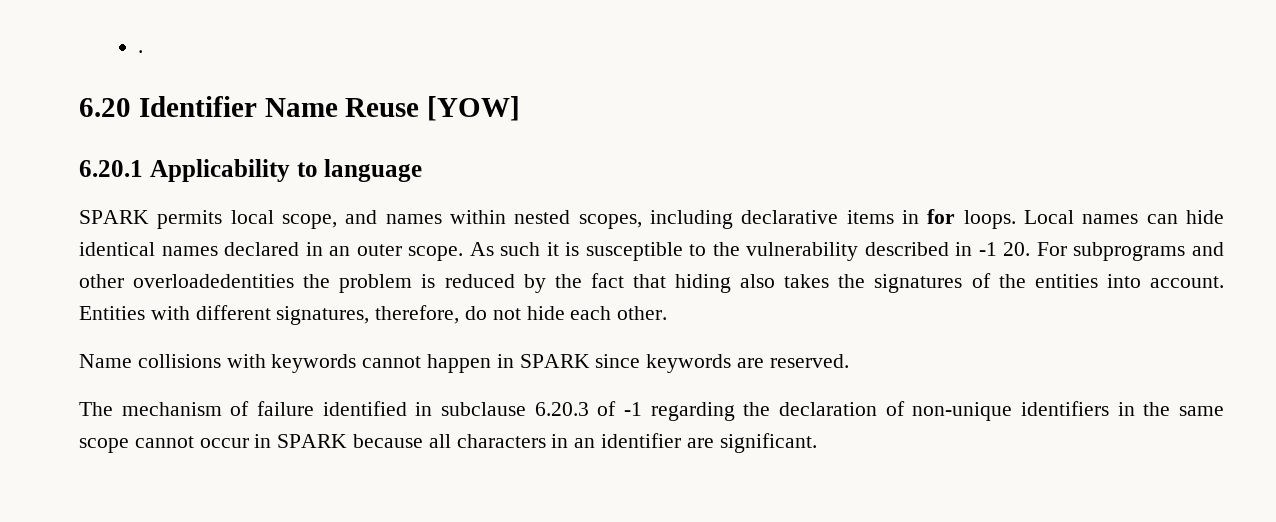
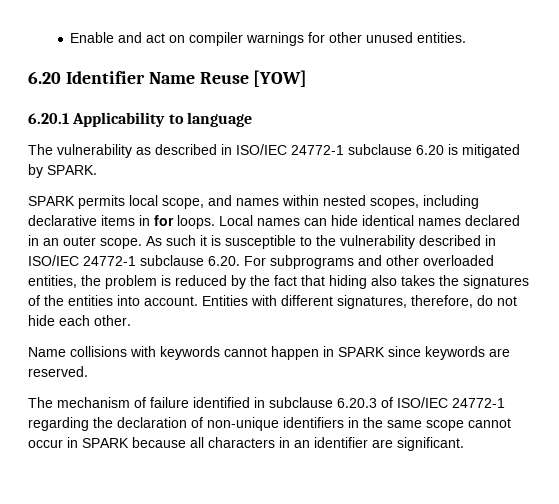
- .
+ Enable and act on compiler warnings for other unused entities.
+ The vulnerability as described in ISO/IEC 24772-1 subclause 6.20 is mitigated by SPARK.
- As such it is susceptible to the vulnerability described in -1 20. For subprograms and other overloadedentities the problem is reduced by the fact that hiding also takes the signatures of the entities into account.
+ As such it is susceptible to the vulnerability described in ISO/IEC 24772-1 subclause 6.20. For subprograms and other overloaded entities, the problem is reduced by the fact that hiding also takes the signatures of the entities into account.
- The mechanism of failure identified in subclause 6.20.3 of -1 regarding the declaration of non-unique identifiers in the same scope cannot occur in SPARK because all characters in an identifier are significant.
+ The mechanism of failure identified in subclause 6.20.3 of ISO/IEC 24772-1 regarding the declaration of non-unique identifiers in the same scope cannot occur in SPARK because all characters in an identifier are significant.

